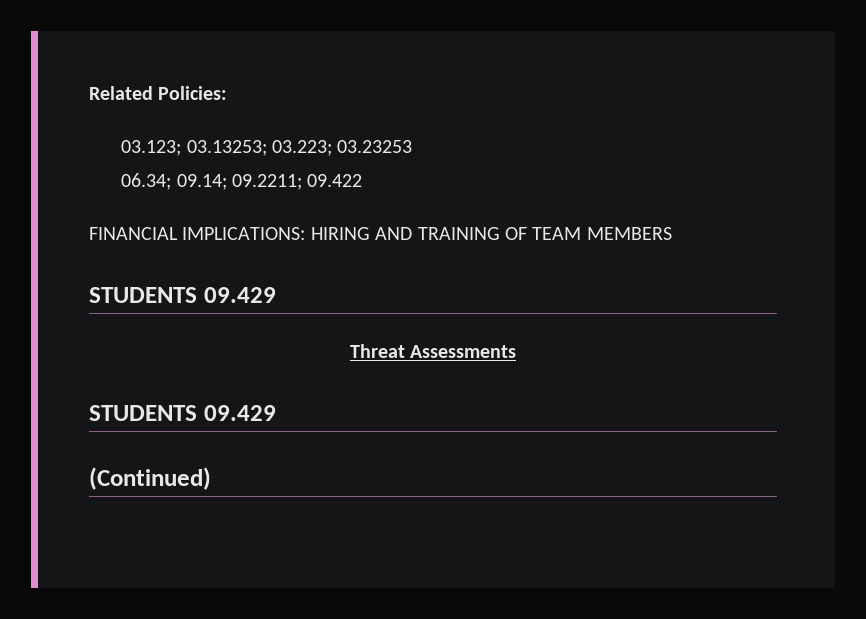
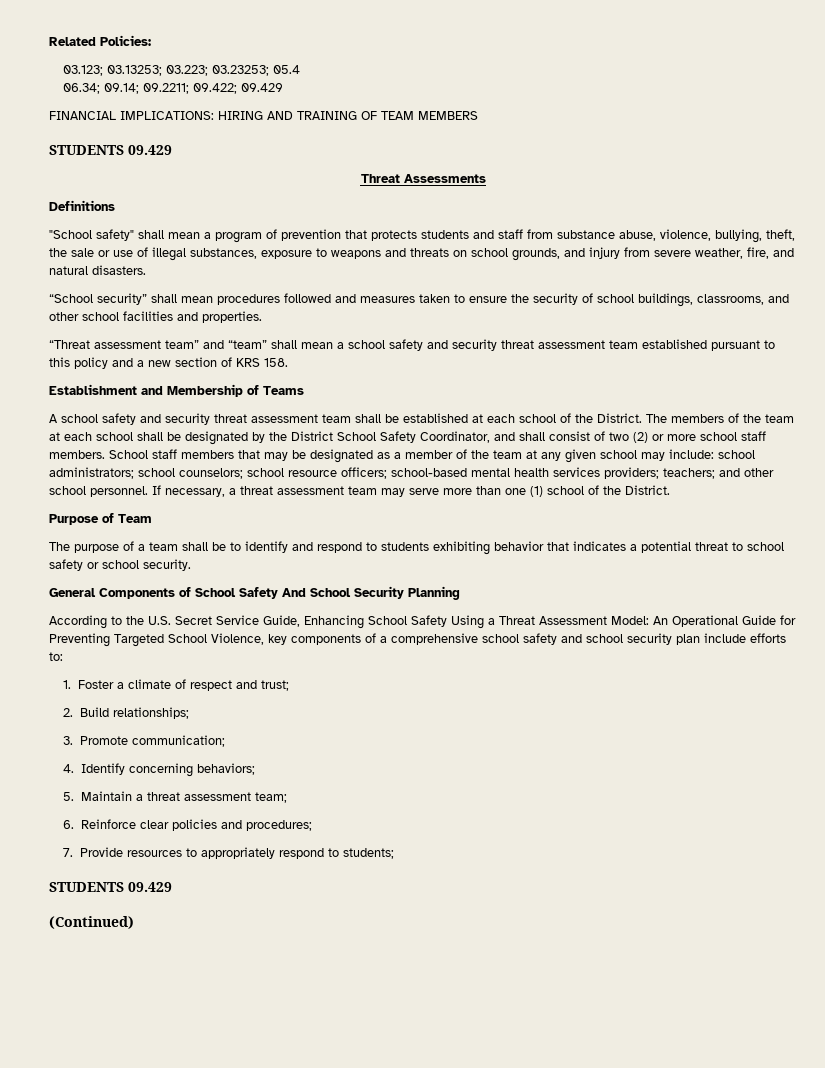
- 03.123; 03.13253; 03.223; 03.23253
+ 03.123; 03.13253; 03.223; 03.23253; 05.4
- 06.34; 09.14; 09.2211; 09.422
+ 06.34; 09.14; 09.2211; 09.422; 09.429
+ Definitions
+ "School safety" shall mean a program of prevention that protects students and staff from substance abuse, violence, bullying, theft, the sale or use of illegal substances, exposure to weapons and threats on school grounds, and injury from severe weather, fire, and natural disasters.
+ “School security” shall mean procedures followed and measures taken to ensure the security of school buildings, classrooms, and other school facilities and properties.
+ “Threat assessment team” and “team” shall mean a school safety and security threat assessment team established pursuant to this policy and a new section of KRS 158.
+ Establishment and Membership of Teams
+ A school safety and security threat assessment team shall be established at each school of the District. The members of the team at each school shall be designated by the District School Safety Coordinator, and shall consist of two (2) or more school staff members. School staff members that may be designated as a member of the team at any given school may include: school administrators; school counselors; school resource officers; school-based mental health services providers; teachers; and other school personnel. If necessary, a threat assessment team may serve more than one (1) school of the District.
+ Purpose of Team
+ The purpose of a team shall be to identify and respond to students exhibiting behavior that indicates a potential threat to school safety or school security.
+ General Components of School Safety And School Security Planning
+ According to the U.S. Secret Service Guide, Enhancing School Safety Using a Threat Assessment Model: An Operational Guide for Preventing Targeted School Violence, key components of a comprehensive school safety and school security plan include efforts to:
+ 1. Foster a climate of respect and trust;
+ 2. Build relationships;
+ 3. Promote communication;
+ 4. Identify concerning behaviors;
+ 5. Maintain a threat assessment team;
+ 6. Reinforce clear policies and procedures;
+ 7. Provide resources to appropriately respond to students;

